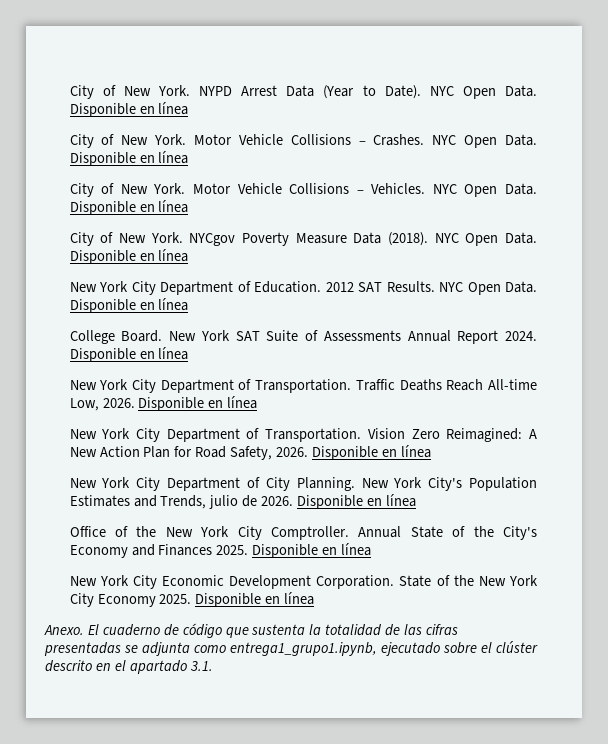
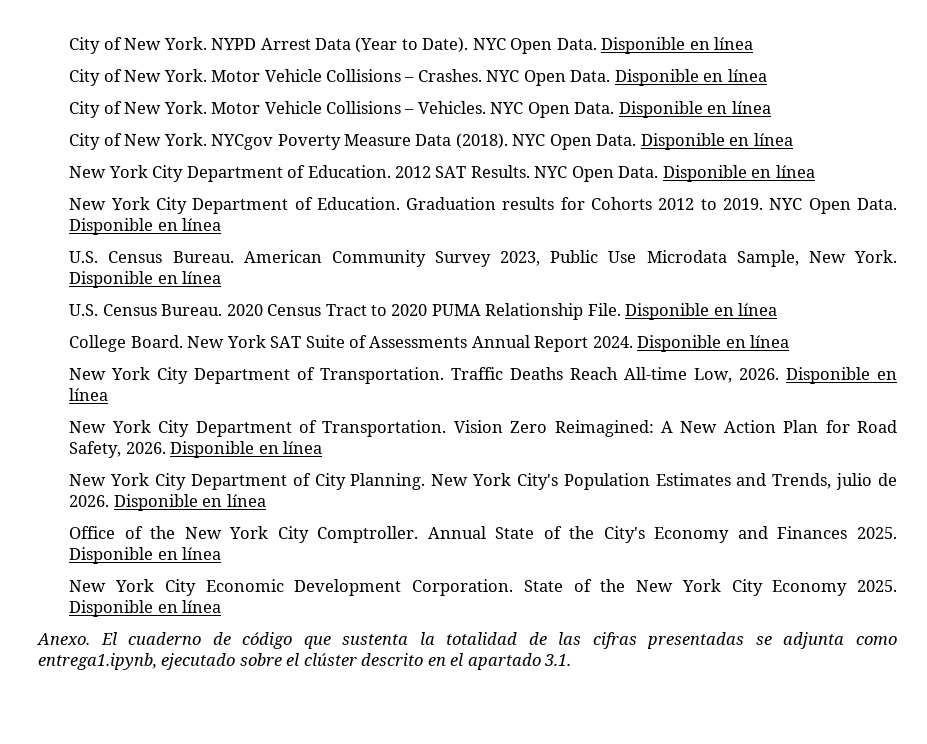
+ New York City Department of Education. Graduation results for Cohorts 2012 to 2019. NYC Open Data. Disponible en línea
+ U.S. Census Bureau. American Community Survey 2023, Public Use Microdata Sample, New York. Disponible en línea
+ U.S. Census Bureau. 2020 Census Tract to 2020 PUMA Relationship File. Disponible en línea
- El cuaderno de código que sustenta la totalidad de las cifras presentadas se adjunta como entrega1_grupo1.ipynb, ejecutado sobre el clúster descrito en el apartado 3.1.
+ El cuaderno de código que sustenta la totalidad de las cifras presentadas se adjunta como entrega1.ipynb, ejecutado sobre el clúster descrito en el apartado 3.1.

